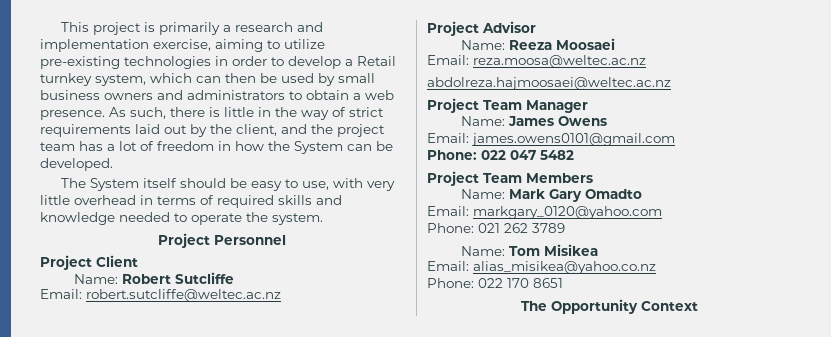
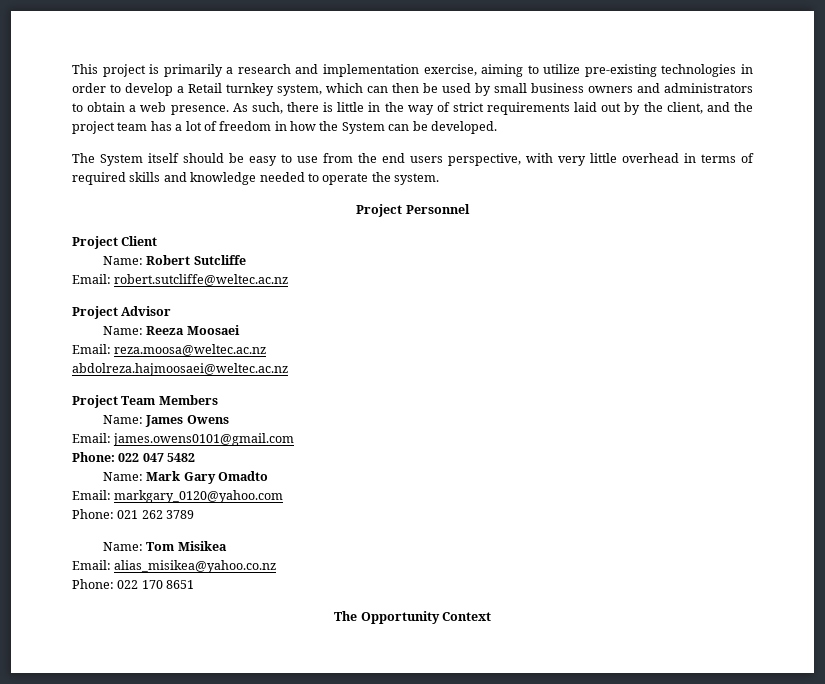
- The System itself should be easy to use, with very little overhead in terms of required skills and knowledge needed to operate the system.
+ The System itself should be easy to use from the end users perspective, with very little overhead in terms of required skills and knowledge needed to operate the system.
- Project Team Manager
+ Project Team Members
- Project Team Members

